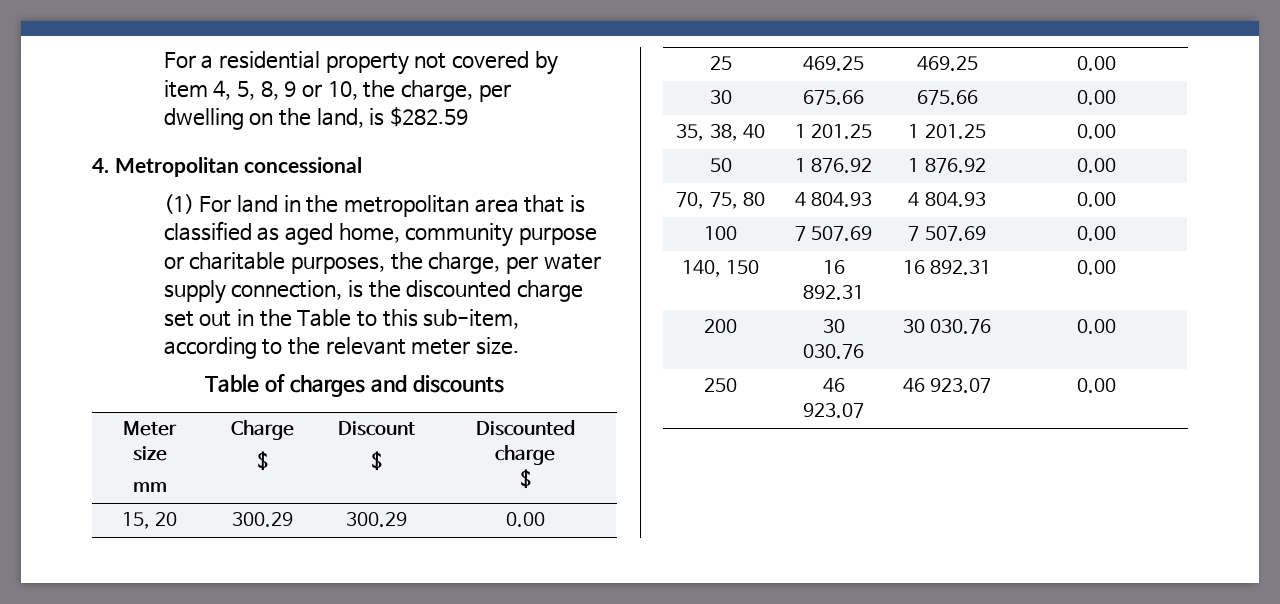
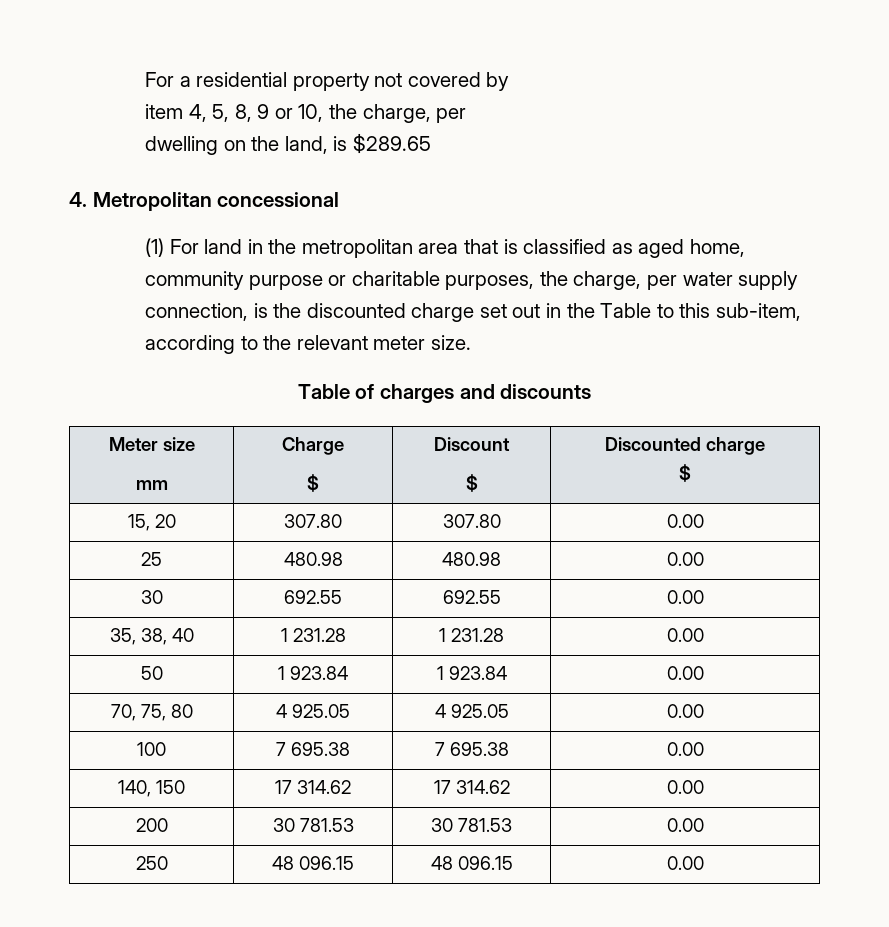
- dwelling on the land, is $282.59
+ dwelling on the land, is $289.65
- 15, 20 | 300.29 | 300.29 | 0.00
+ 15, 20 | 307.80 | 307.80 | 0.00
- 25 | 469.25 | 469.25 | 0.00
+ 25 | 480.98 | 480.98 | 0.00
- 30 | 675.66 | 675.66 | 0.00
+ 30 | 692.55 | 692.55 | 0.00
- 35, 38, 40 | 1 201.25 | 1 201.25 | 0.00
+ 35, 38, 40 | 1 231.28 | 1 231.28 | 0.00
- 50 | 1 876.92 | 1 876.92 | 0.00
+ 50 | 1 923.84 | 1 923.84 | 0.00
- 70, 75, 80 | 4 804.93 | 4 804.93 | 0.00
+ 70, 75, 80 | 4 925.05 | 4 925.05 | 0.00
- 100 | 7 507.69 | 7 507.69 | 0.00
+ 100 | 7 695.38 | 7 695.38 | 0.00
- 140, 150 | 16 892.31 | 16 892.31 | 0.00
+ 140, 150 | 17 314.62 | 17 314.62 | 0.00
- 200 | 30 030.76 | 30 030.76 | 0.00
+ 200 | 30 781.53 | 30 781.53 | 0.00
- 250 | 46 923.07 | 46 923.07 | 0.00
+ 250 | 48 096.15 | 48 096.15 | 0.00

